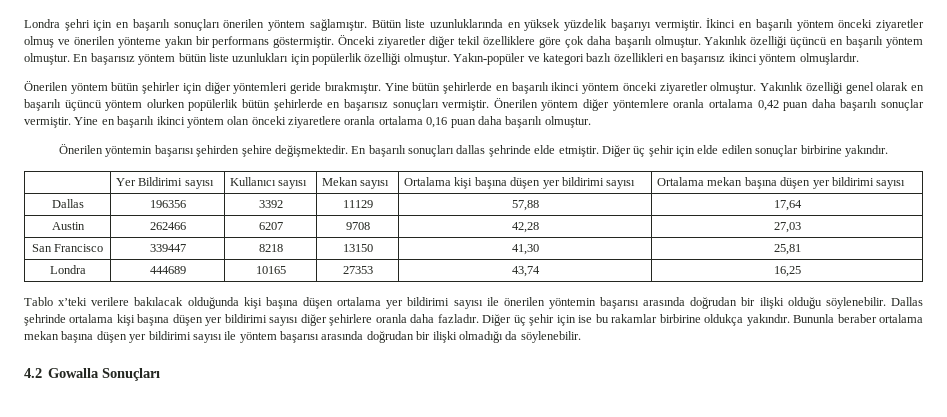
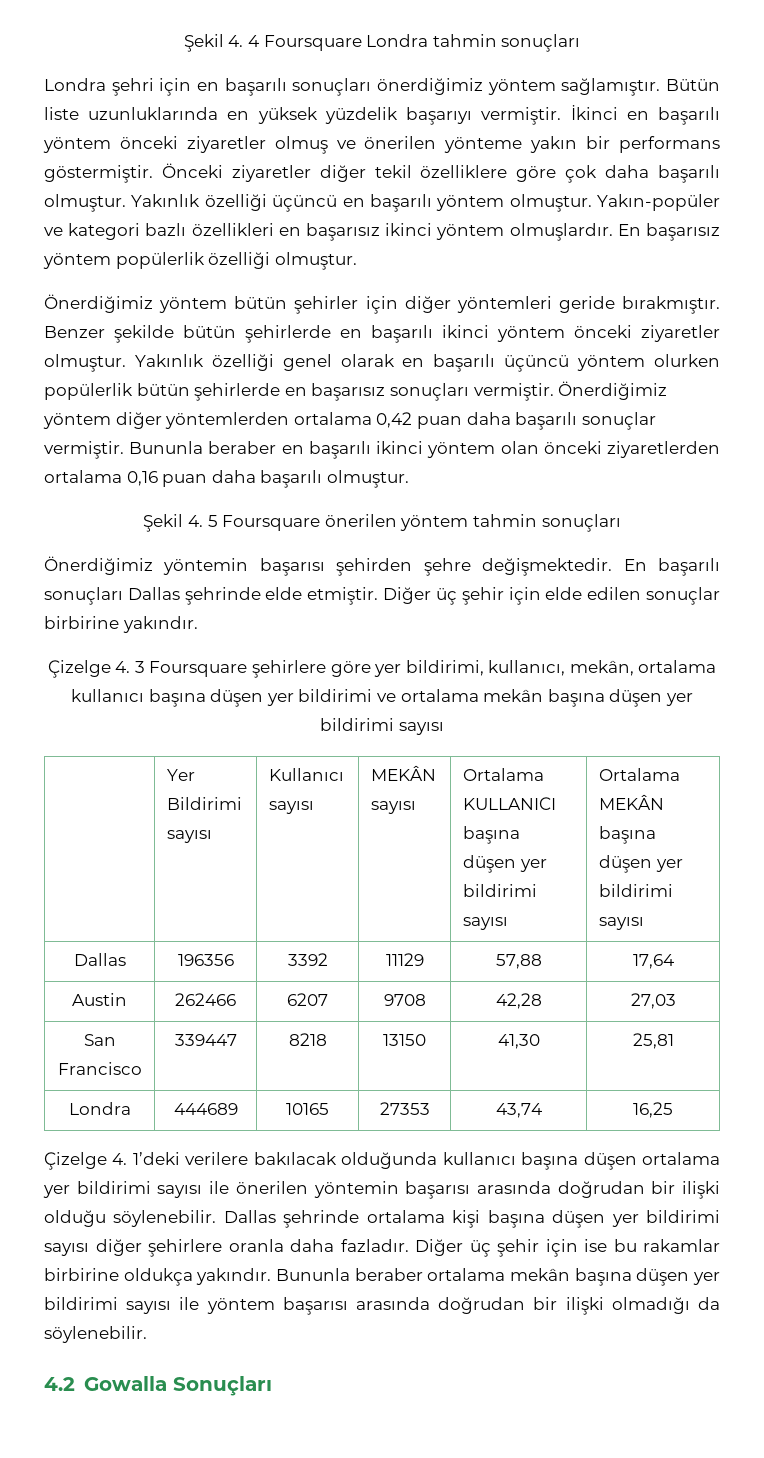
+ Şekil 4. 4 Foursquare Londra tahmin sonuçları
- Londra şehri için en başarılı sonuçları önerilen yöntem sağlamıştır.
+ Londra şehri için en başarılı sonuçları önerdiğimiz yöntem sağlamıştır.
- En başarısız yöntem bütün liste uzunlukları için popülerlik özelliği olmuştur.
- Yakın-popüler ve kategori bazlı özellikleri en başarısız ikinci yöntem olmuşlardır.
- Önerilen yöntem bütün şehirler için diğer yöntemleri geride bırakmıştır.
+ Yakın-popüler ve kategori bazlı özellikleri en başarısız ikinci yöntem olmuşlardır. En başarısız yöntem popülerlik özelliği olmuştur.
+ Önerdiğimiz yöntem bütün şehirler için diğer yöntemleri geride bırakmıştır.
- Yine bütün şehirlerde en başarılı ikinci yöntem önceki ziyaretler olmuştur.
+ Benzer şekilde bütün şehirlerde en başarılı ikinci yöntem önceki ziyaretler olmuştur.
- Önerilen yöntem diğer yöntemlere oranla ortalama 0,42 puan daha başarılı sonuçlar vermiştir.
+ Önerdiğimiz yöntem diğer yöntemlerden ortalama 0,42 puan daha başarılı sonuçlar vermiştir.
- Yine en başarılı ikinci yöntem olan önceki ziyaretlere oranla ortalama 0,16 puan daha başarılı olmuştur.
+ Bununla beraber en başarılı ikinci yöntem olan önceki ziyaretlerden ortalama 0,16 puan daha başarılı olmuştur.
- Önerilen yöntemin başarısı şehirden şehire değişmektedir.
+ Şekil 4. 5 Foursquare önerilen yöntem tahmin sonuçları
+ Önerdiğimiz yöntemin başarısı şehirden şehre değişmektedir.
- En başarılı sonuçları dallas şehrinde elde etmiştir.
+ En başarılı sonuçları Dallas şehrinde elde etmiştir.
+ Çizelge 4. 3 Foursquare şehirlere göre yer bildirimi, kullanıcı, mekân, ortalama kullanıcı başına düşen yer bildirimi ve ortalama mekân başına düşen yer bildirimi sayısı
- | Yer Bildirimi sayısı | Kullanıcı sayısı | Mekan sayısı | Ortalama kişi başına düşen yer bildirimi sayısı | Ortalama mekan başına düşen yer bildirimi sayısı
+ | Yer Bildirimi sayısı | Kullanıcı sayısı | MEKÂN sayısı | Ortalama KULLANICI başına düşen yer bildirimi sayısı | Ortalama MEKÂN başına düşen yer bildirimi sayısı
- Tablo x’teki verilere bakılacak olduğunda kişi başına düşen ortalama yer bildirimi sayısı ile önerilen yöntemin başarısı arasında doğrudan bir ilişki olduğu söylenebilir.
+ Çizelge 4. 1’deki verilere bakılacak olduğunda kullanıcı başına düşen ortalama yer bildirimi sayısı ile önerilen yöntemin başarısı arasında doğrudan bir ilişki olduğu söylenebilir.
- Bununla beraber ortalama mekan başına düşen yer bildirimi sayısı ile yöntem başarısı arasında doğrudan bir ilişki olmadığı da söylenebilir.
+ Bununla beraber ortalama mekân başına düşen yer bildirimi sayısı ile yöntem başarısı arasında doğrudan bir ilişki olmadığı da söylenebilir.

